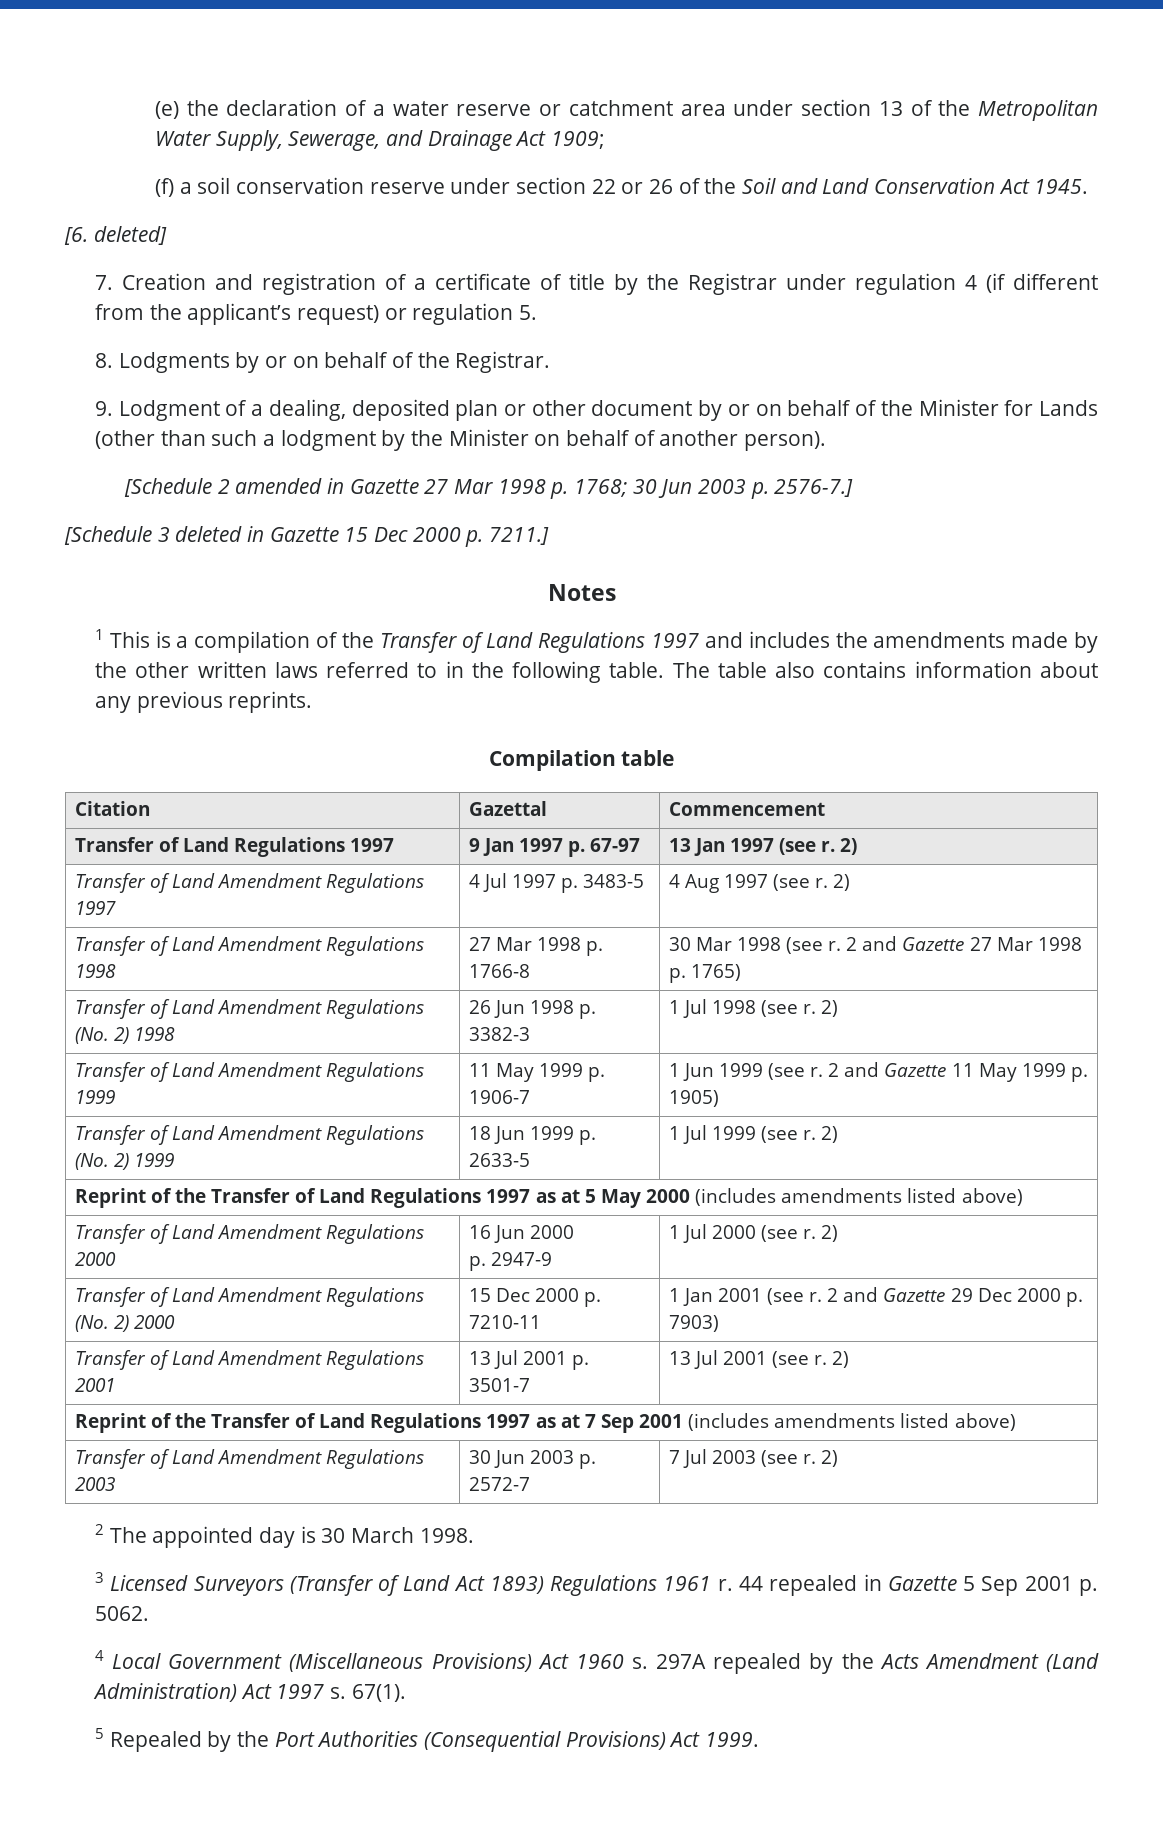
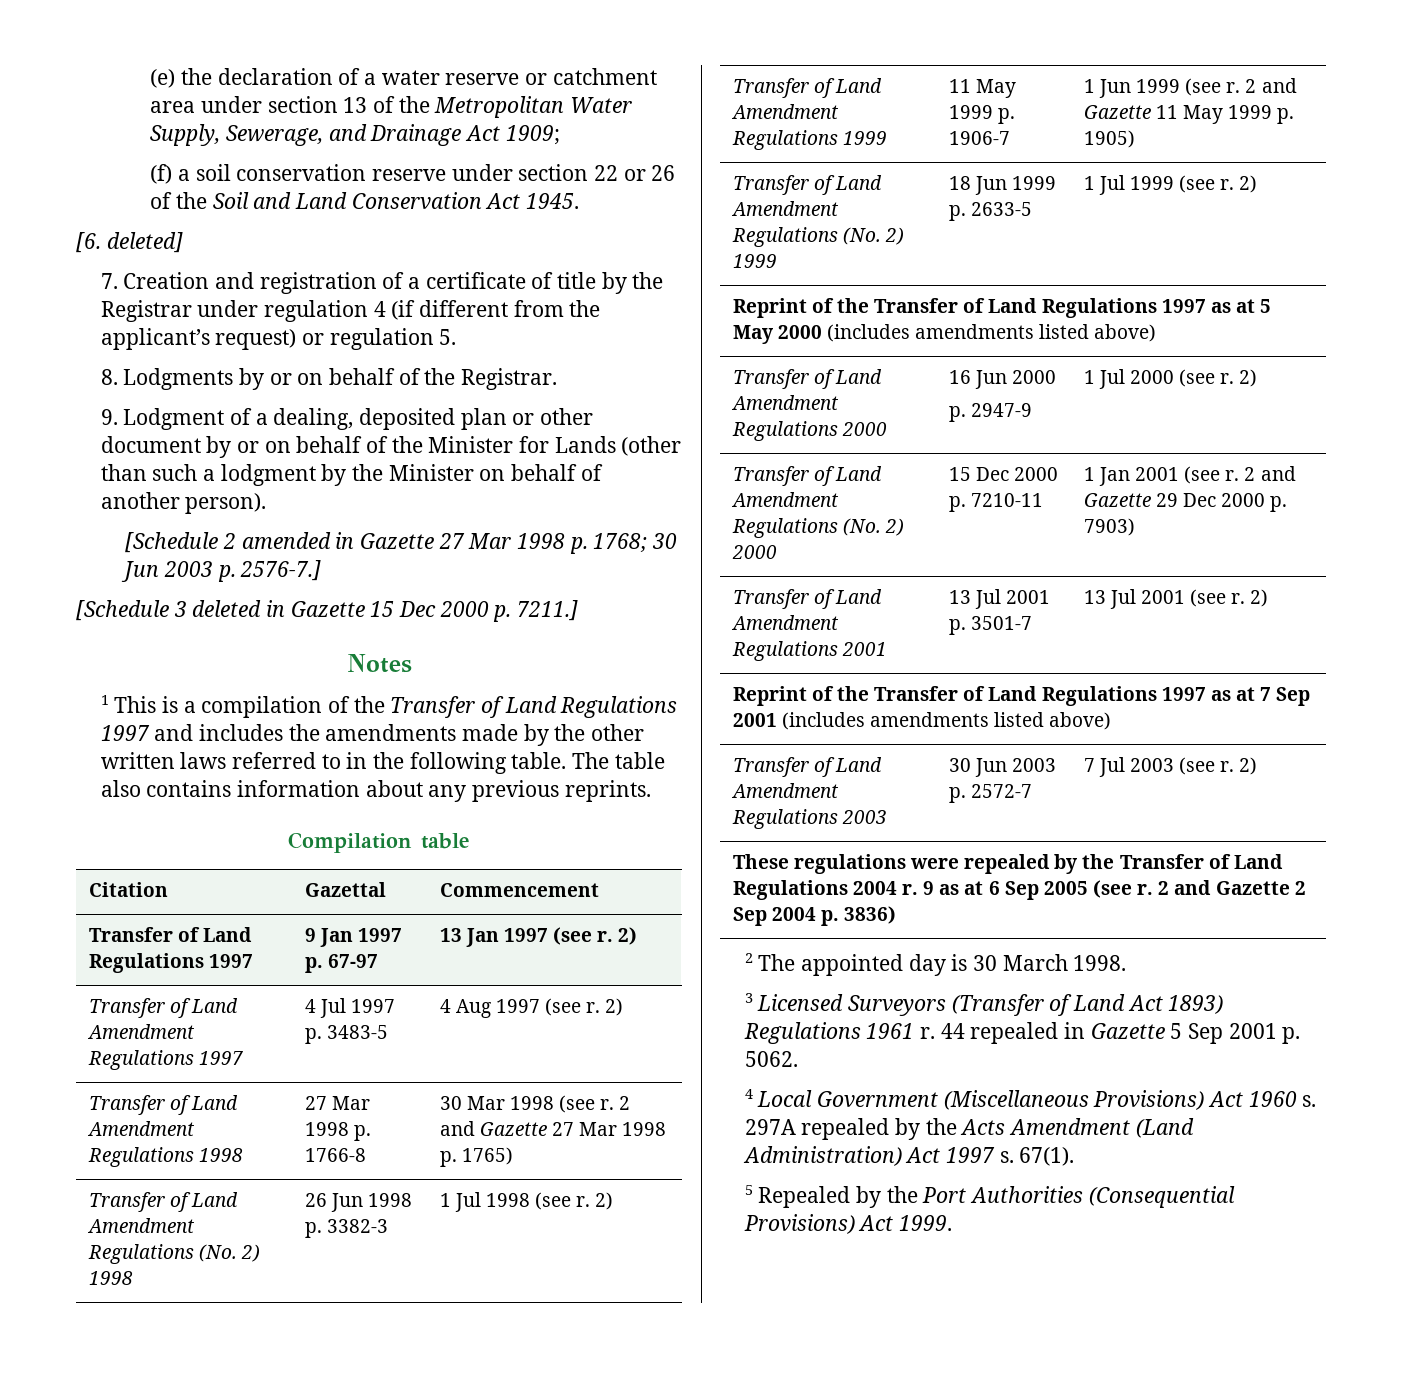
+ These regulations were repealed by the Transfer of Land Regulations 2004 r. 9 as at 6 Sep 2005 (see r. 2 and Gazette 2 Sep 2004 p. 3836)

